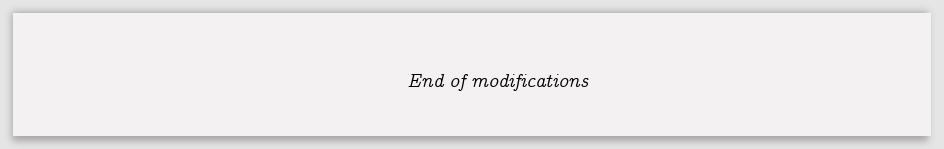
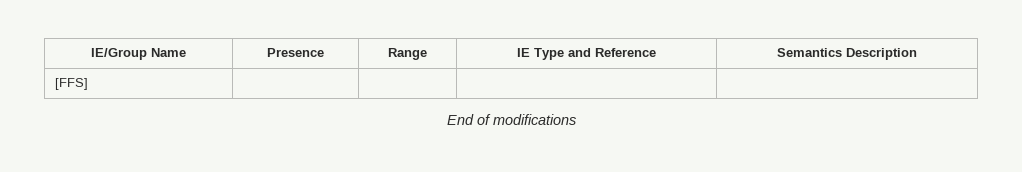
+ IE/Group Name | Presence | Range | IE Type and Reference | Semantics Description
+ [FFS] | | | |

